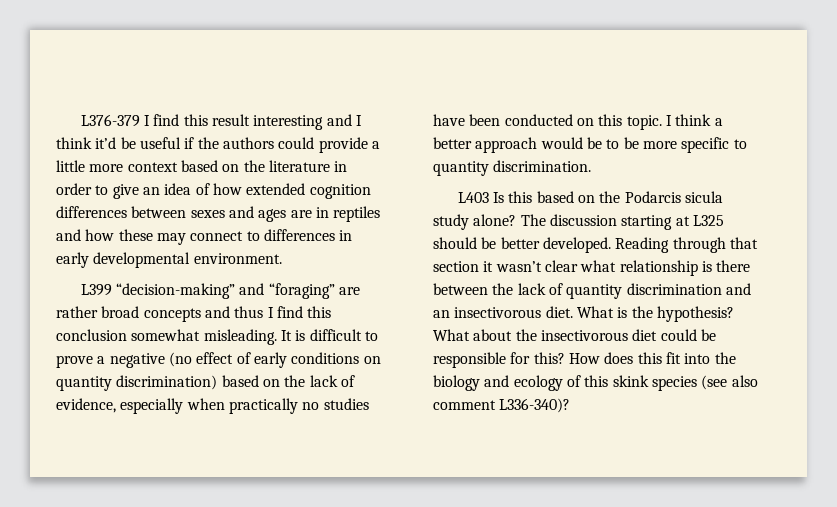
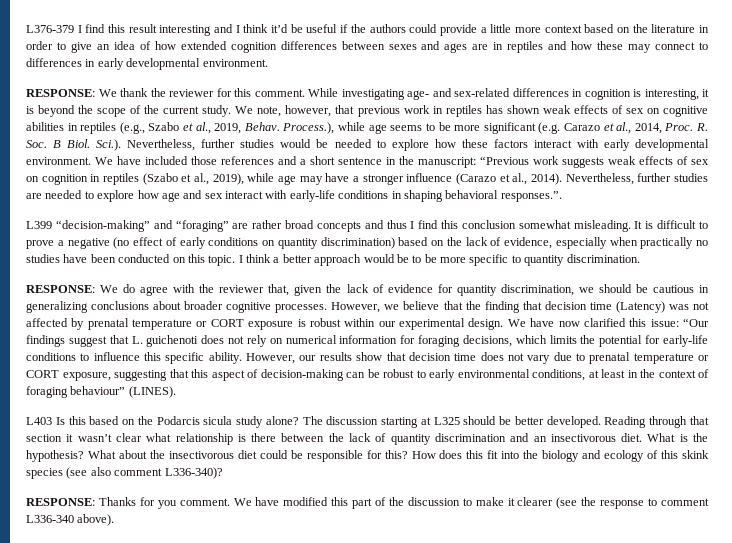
+ RESPONSE: We thank the reviewer for this comment. While investigating age- and sex-related differences in cognition is interesting, it is beyond the scope of the current study. We note, however, that previous work in reptiles has shown weak effects of sex on cognitive abilities in reptiles (e.g., Szabo et al., 2019, Behav. Process.), while age seems to be more significant (e.g. Carazo et al., 2014, Proc. R. Soc. B Biol. Sci.). Nevertheless, further studies would be needed to explore how these factors interact with early developmental environment. We have included those references and a short sentence in the manuscript: “Previous work suggests weak effects of sex on cognition in reptiles (Szabo et al., 2019), while age may have a stronger influence (Carazo et al., 2014). Nevertheless, further studies are needed to explore how age and sex interact with early-life conditions in shaping behavioral responses.”.
+ RESPONSE: We do agree with the reviewer that, given the lack of evidence for quantity discrimination, we should be cautious in generalizing conclusions about broader cognitive processes. However, we believe that the finding that decision time (Latency) was not affected by prenatal temperature or CORT exposure is robust within our experimental design. We have now clarified this issue: “Our findings suggest that L. guichenoti does not rely on numerical information for foraging decisions, which limits the potential for early-life conditions to influence this specific ability. However, our results show that decision time does not vary due to prenatal temperature or CORT exposure, suggesting that this aspect of decision-making can be robust to early environmental conditions, at least in the context of foraging behaviour” (LINES).
+ RESPONSE: Thanks for you comment. We have modified this part of the discussion to make it clearer (see the response to comment L336-340 above).

